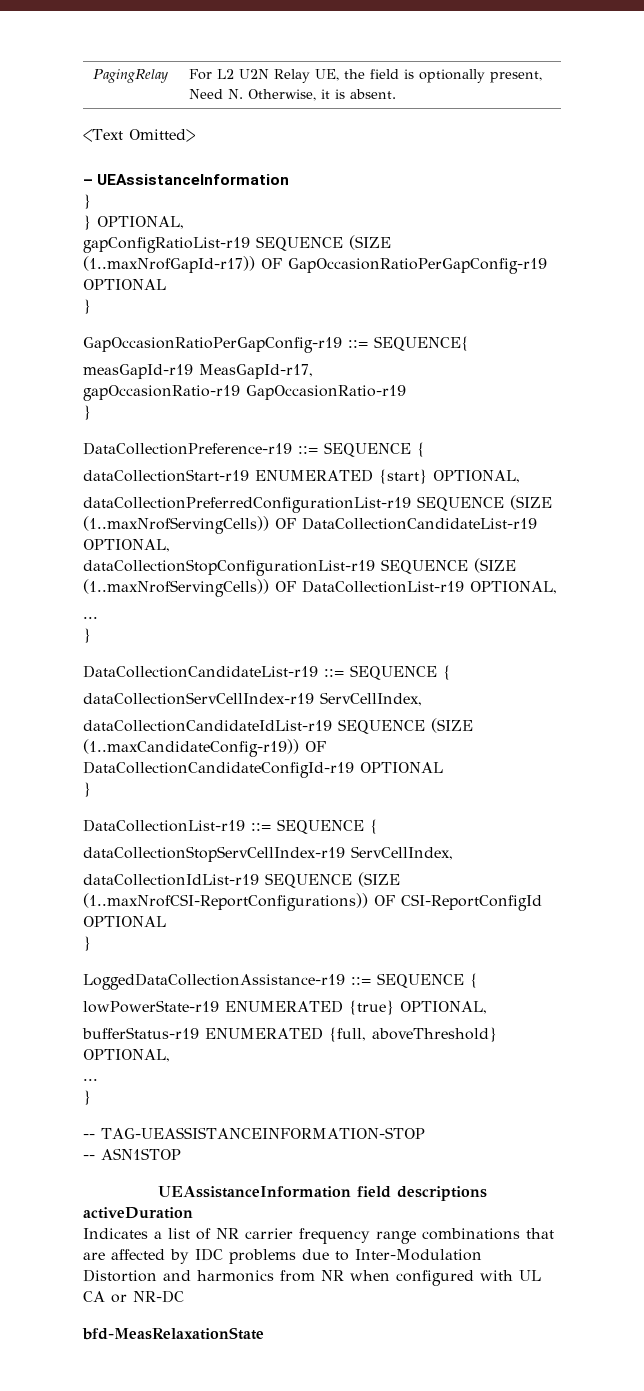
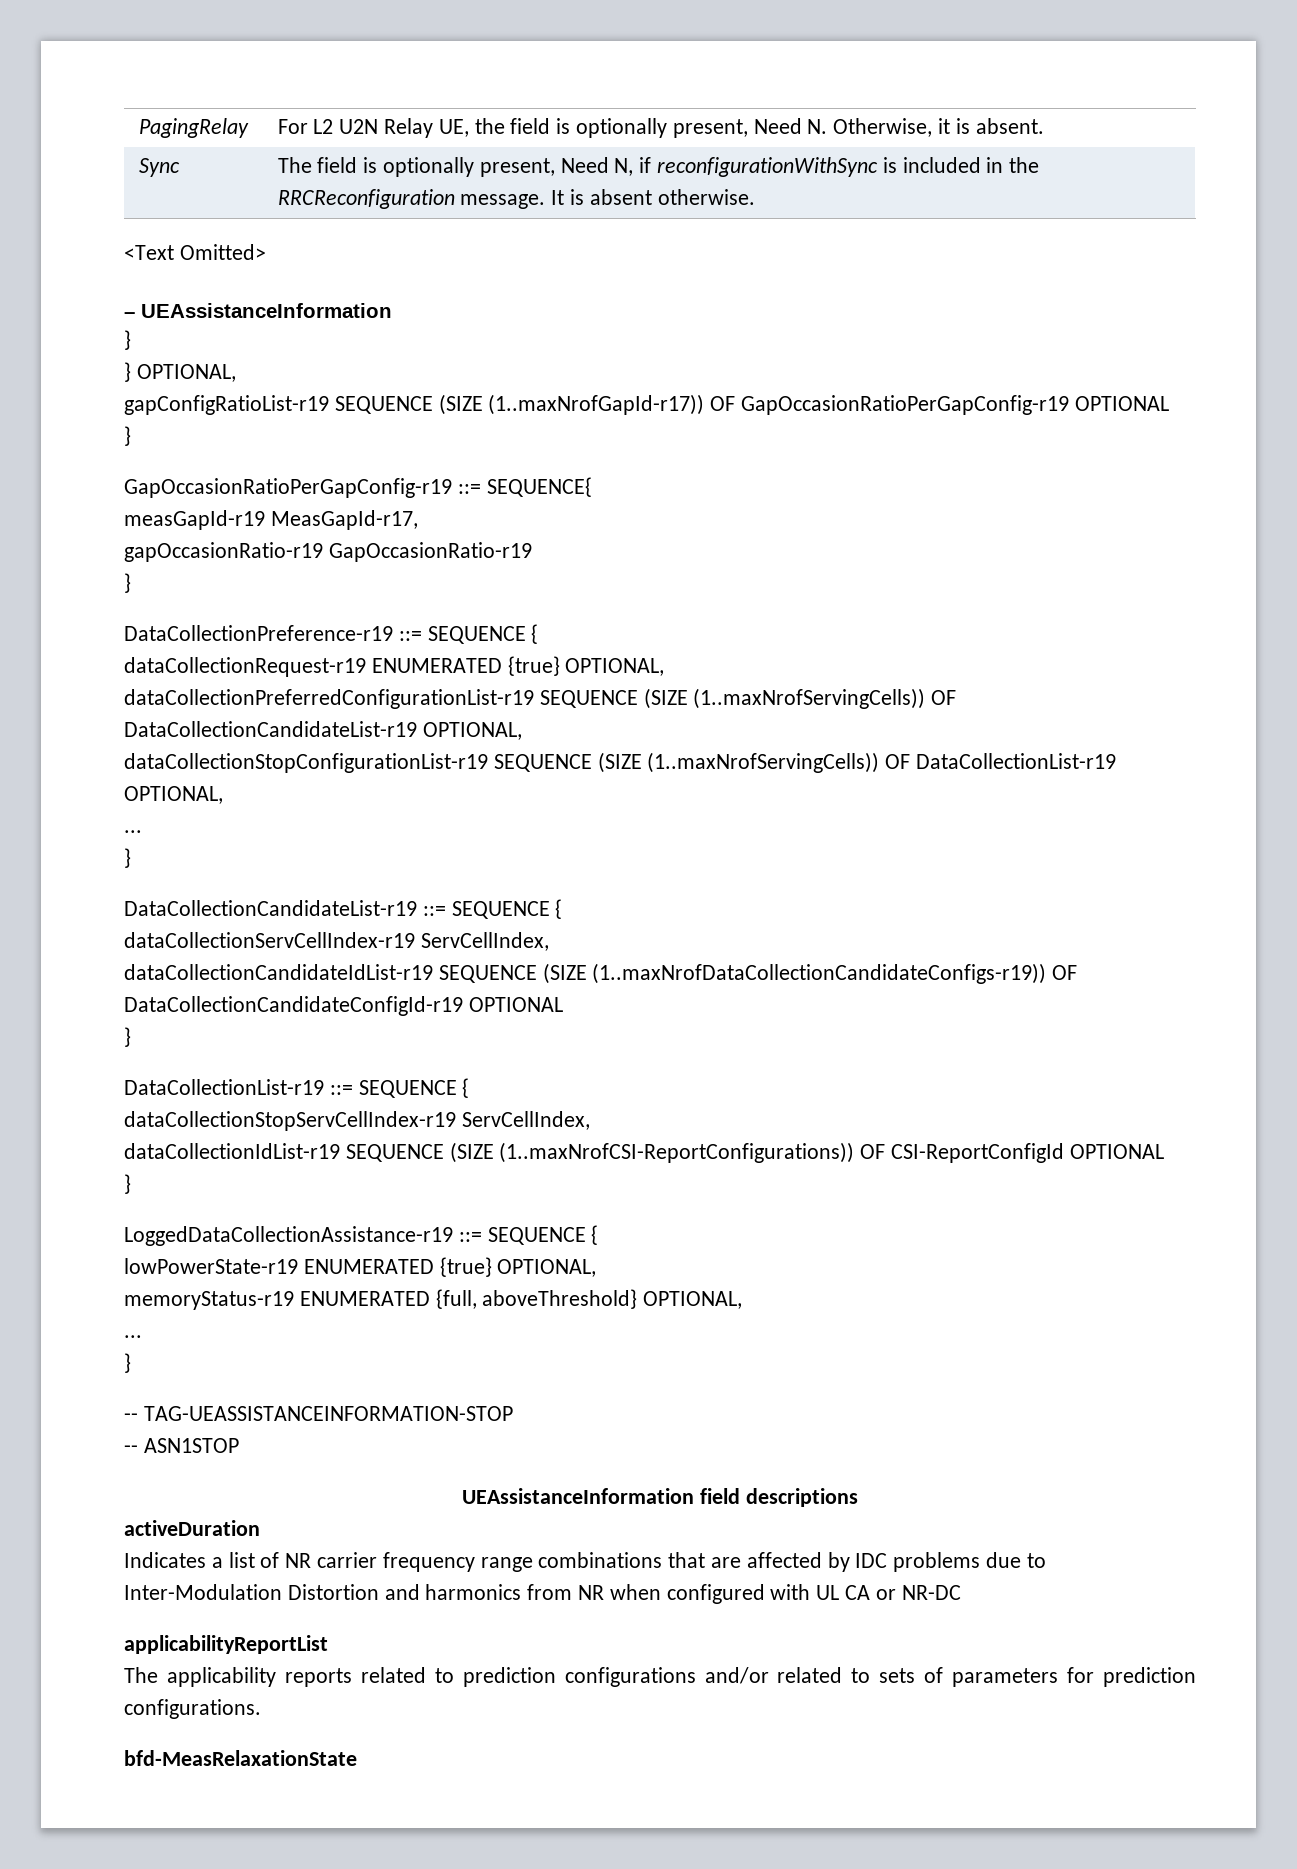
+ Sync | The field is optionally present, Need N, if reconfigurationWithSync is included in the RRCReconfiguration message. It is absent otherwise.
- dataCollectionStart-r19 ENUMERATED {start} OPTIONAL,
+ dataCollectionRequest-r19 ENUMERATED {true} OPTIONAL,
- dataCollectionCandidateIdList-r19 SEQUENCE (SIZE (1..maxCandidateConfig-r19)) OF DataCollectionCandidateConfigId-r19 OPTIONAL
+ dataCollectionCandidateIdList-r19 SEQUENCE (SIZE (1..maxNrofDataCollectionCandidateConfigs-r19)) OF DataCollectionCandidateConfigId-r19 OPTIONAL
- bufferStatus-r19 ENUMERATED {full, aboveThreshold} OPTIONAL,
+ memoryStatus-r19 ENUMERATED {full, aboveThreshold} OPTIONAL,
+ applicabilityReportList
+ The applicability reports related to prediction configurations and/or related to sets of parameters for prediction configurations.

